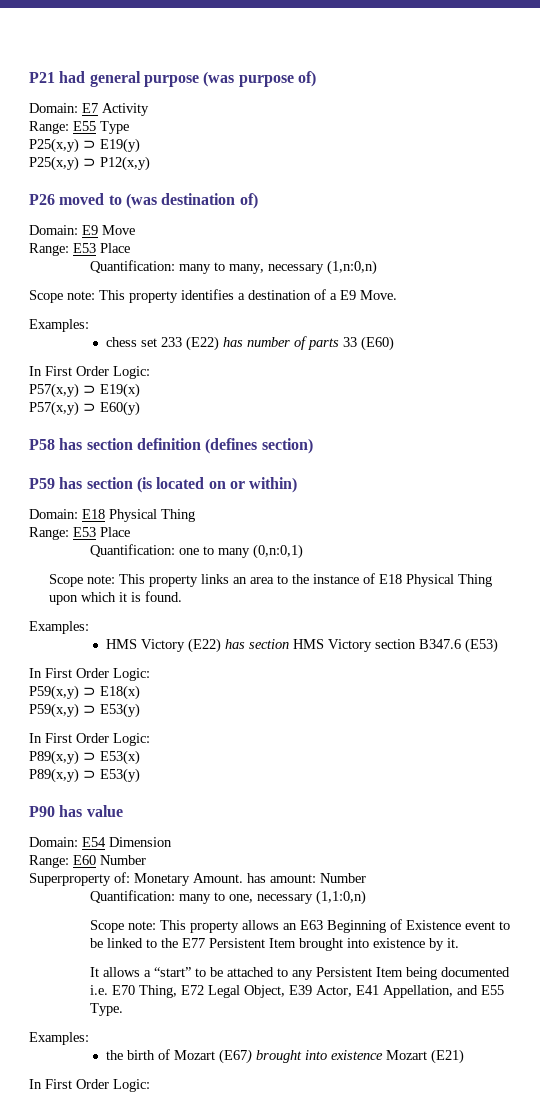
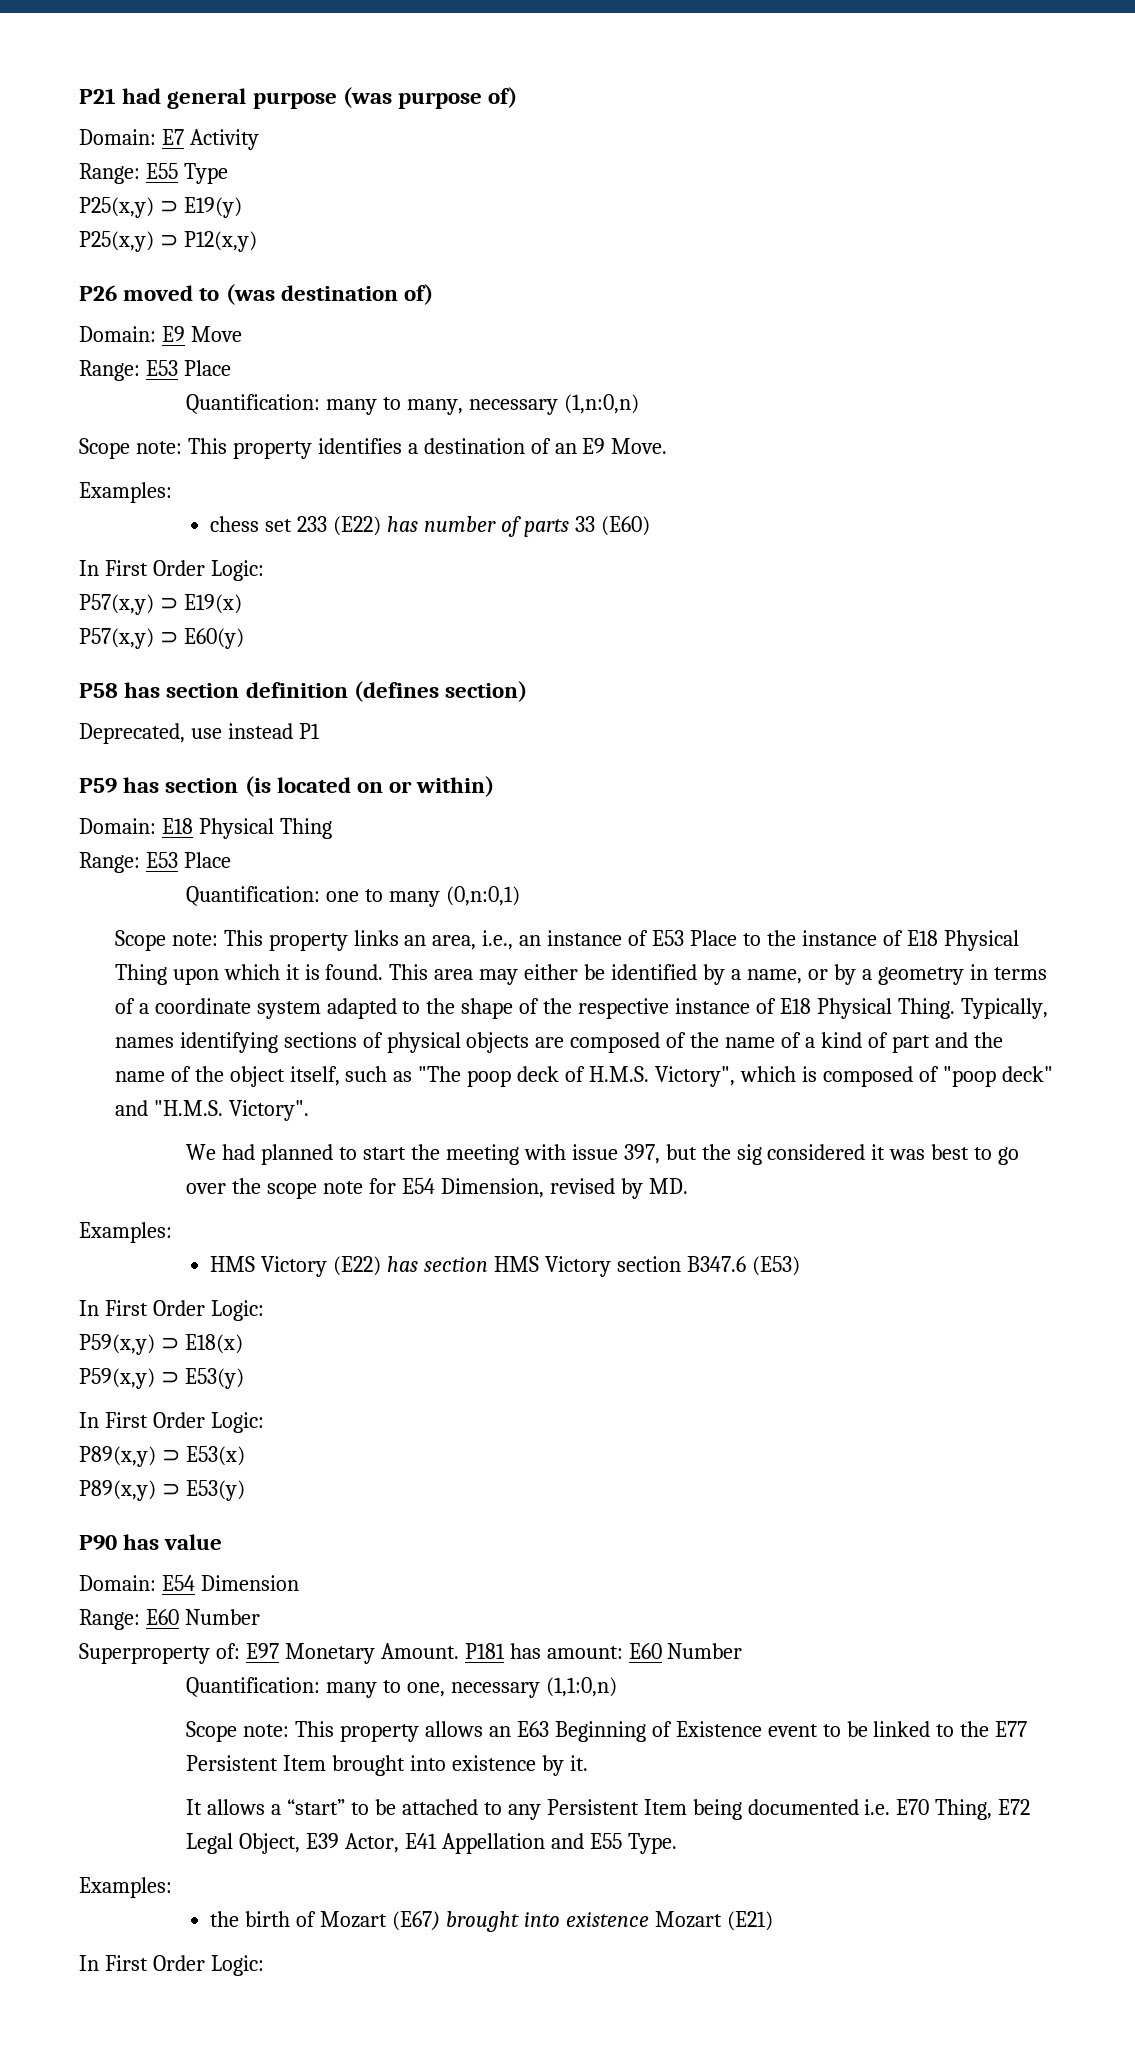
- Scope note: This property identifies a destination of a E9 Move.
+ Scope note: This property identifies a destination of an E9 Move.
+ Deprecated, use instead P1
- Scope note: This property links an area to the instance of E18 Physical Thing upon which it is found.
+ Scope note: This property links an area, i.e., an instance of E53 Place to the instance of E18 Physical Thing upon which it is found. This area may either be identified by a name, or by a geometry in terms of a coordinate system adapted to the shape of the respective instance of E18 Physical Thing. Typically, names identifying sections of physical objects are composed of the name of a kind of part and the name of the object itself, such as "The poop deck of H.M.S. Victory", which is composed of "poop deck" and "H.M.S. Victory".
+ We had planned to start the meeting with issue 397, but the sig considered it was best to go over the scope note for E54 Dimension, revised by MD.
- Superproperty of: Monetary Amount. has amount: Number
+ Superproperty of: E97 Monetary Amount. P181 has amount: E60 Number
- It allows a “start” to be attached to any Persistent Item being documented i.e. E70 Thing, E72 Legal Object, E39 Actor, E41 Appellation, and E55 Type.
+ It allows a “start” to be attached to any Persistent Item being documented i.e. E70 Thing, E72 Legal Object, E39 Actor, E41 Appellation and E55 Type.

